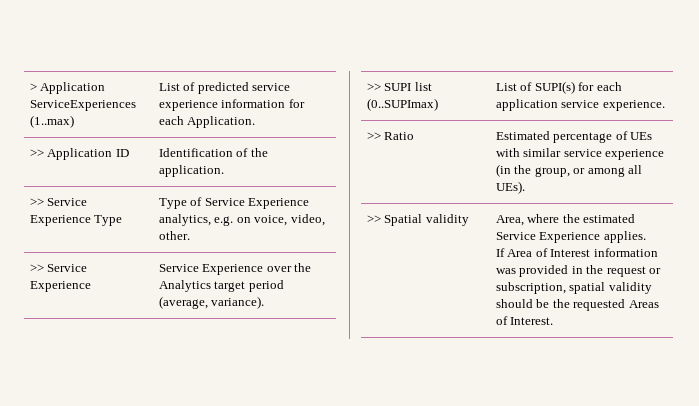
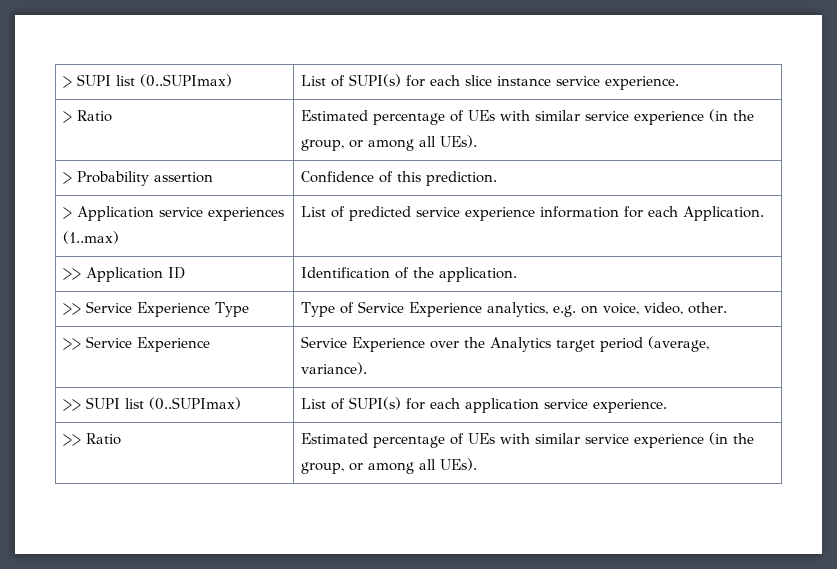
- > Application ServiceExperiences (1..max) | List of predicted service experience information for each Application.
+ > SUPI list (0..SUPImax) | List of SUPI(s) for each slice instance service experience.
+ > Ratio | Estimated percentage of UEs with similar service experience (in the group, or among all UEs).
+ > Probability assertion | Confidence of this prediction.
+ > Application service experiences (1..max) | List of predicted service experience information for each Application.
- >> Spatial validity | Area, where the estimated Service Experience applies.
- If Area of Interest information was provided in the request or subscription, spatial validity should be the requested Areas of Interest.

